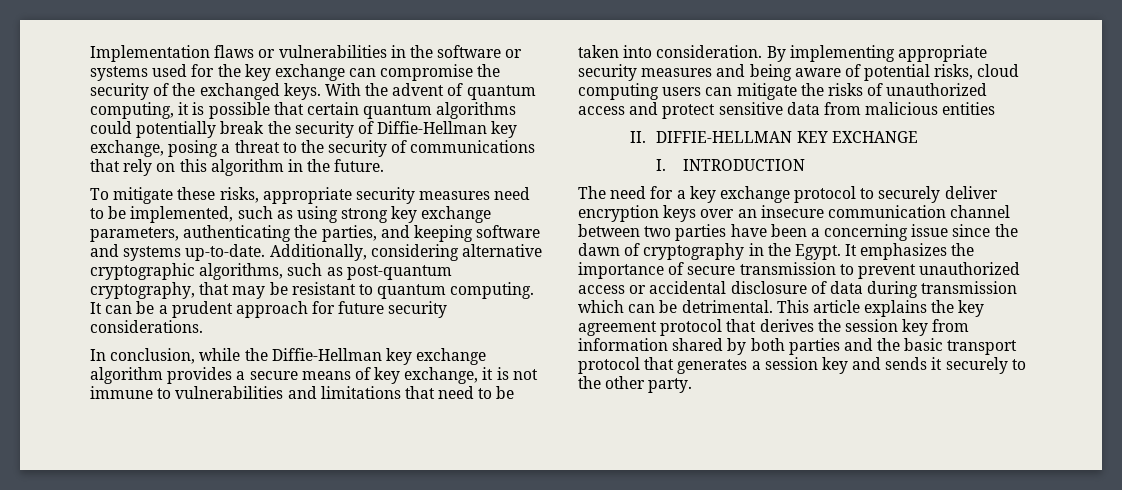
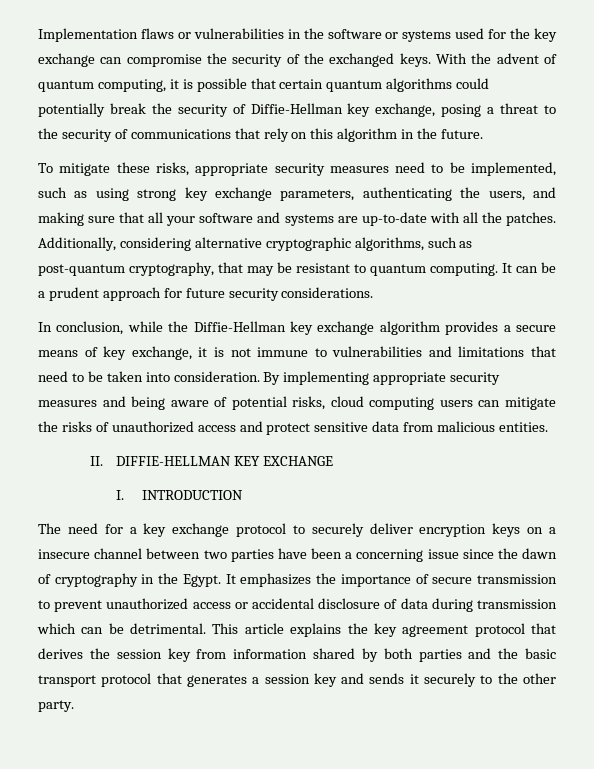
- To mitigate these risks, appropriate security measures need to be implemented, such as using strong key exchange parameters, authenticating the parties, and keeping software and systems up-to-date.
+ To mitigate these risks, appropriate security measures need to be implemented, such as using strong key exchange parameters, authenticating the users, and making sure that all your software and systems are up-to-date with all the patches.
- By implementing appropriate security measures and being aware of potential risks, cloud computing users can mitigate the risks of unauthorized access and protect sensitive data from malicious entities
+ By implementing appropriate security measures and being aware of potential risks, cloud computing users can mitigate the risks of unauthorized access and protect sensitive data from malicious entities.
- The need for a key exchange protocol to securely deliver encryption keys over an insecure communication channel between two parties have been a concerning issue since the dawn of cryptography in the Egypt.
+ The need for a key exchange protocol to securely deliver encryption keys on a insecure channel between two parties have been a concerning issue since the dawn of cryptography in the Egypt.

